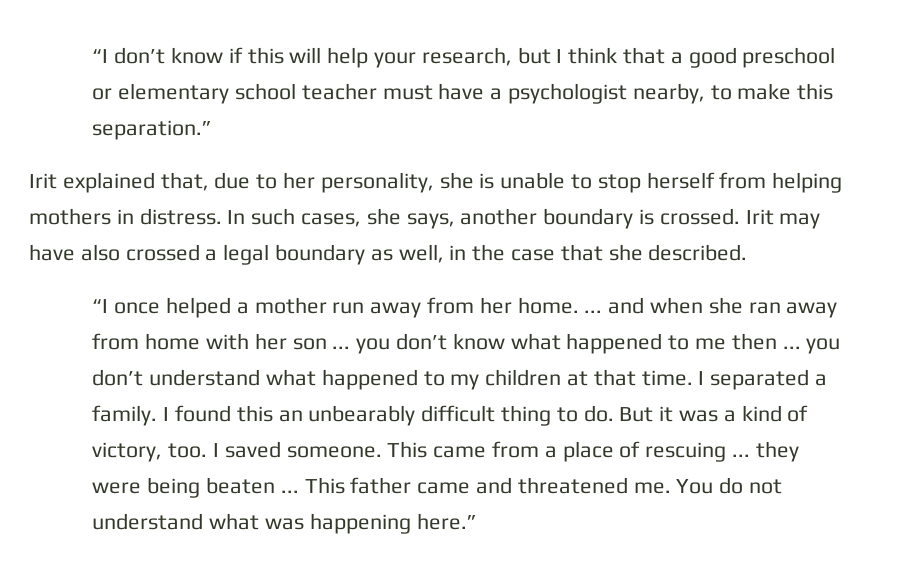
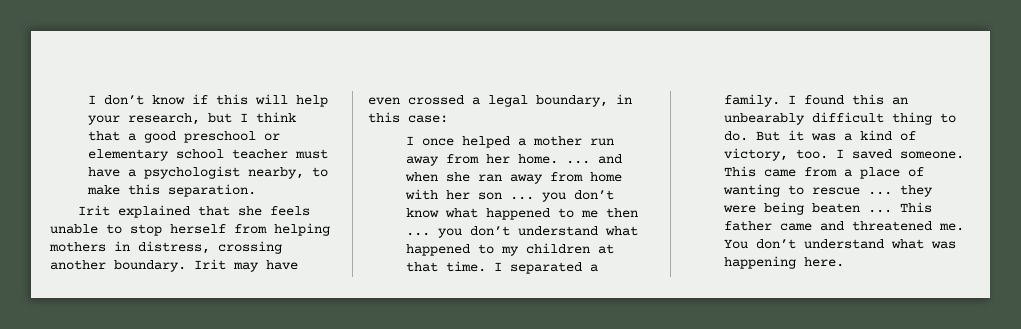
- “I don’t know if this will help your research, but I think that a good preschool or elementary school teacher must have a psychologist nearby, to make this separation.”
+ I don’t know if this will help your research, but I think that a good preschool or elementary school teacher must have a psychologist nearby, to make this separation.
- Irit explained that, due to her personality, she is unable to stop herself from helping mothers in distress. In such cases, she says, another boundary is crossed.
+ Irit explained that she feels unable to stop herself from helping mothers in distress, crossing another boundary.
- Irit may have also crossed a legal boundary as well, in the case that she described.
- “I once helped a mother run away from her home. ... and when she ran away from home with her son ... you don’t know what happened to me then ... you don’t understand what happened to my children at that time.
+ Irit may have even crossed a legal boundary, in this case:
+ I once helped a mother run away from her home. ... and when she ran away from home with her son ... you don’t know what happened to me then ... you don’t understand what happened to my children at that time.
- This came from a place of rescuing ... they were being beaten ...
+ This came from a place of wanting to rescue ... they were being beaten ...
- You do not understand what was happening here.”
+ You don’t understand what was happening here.

